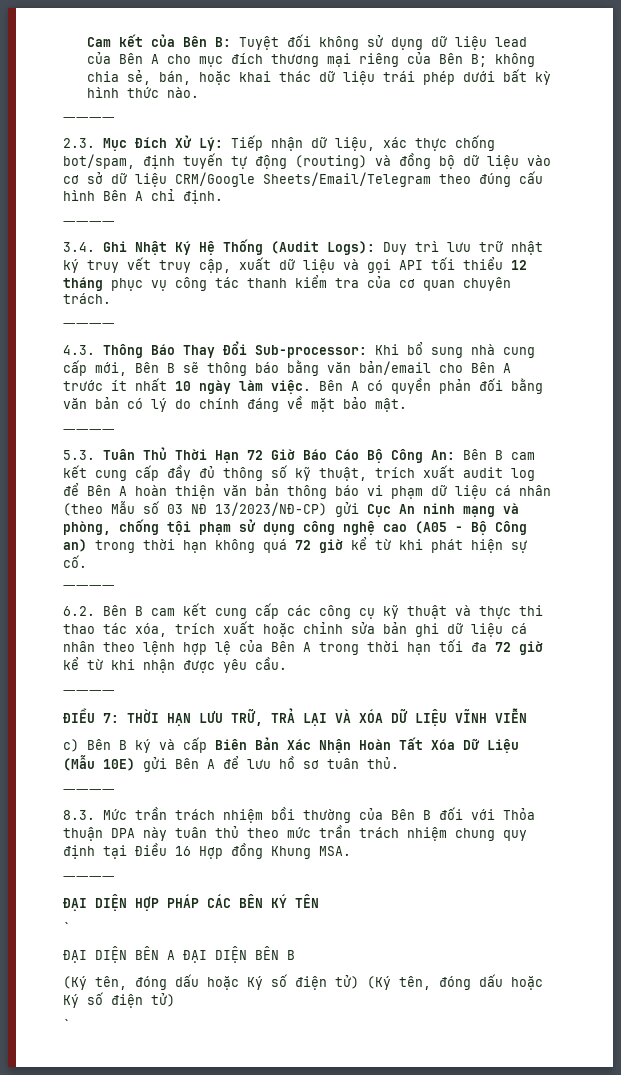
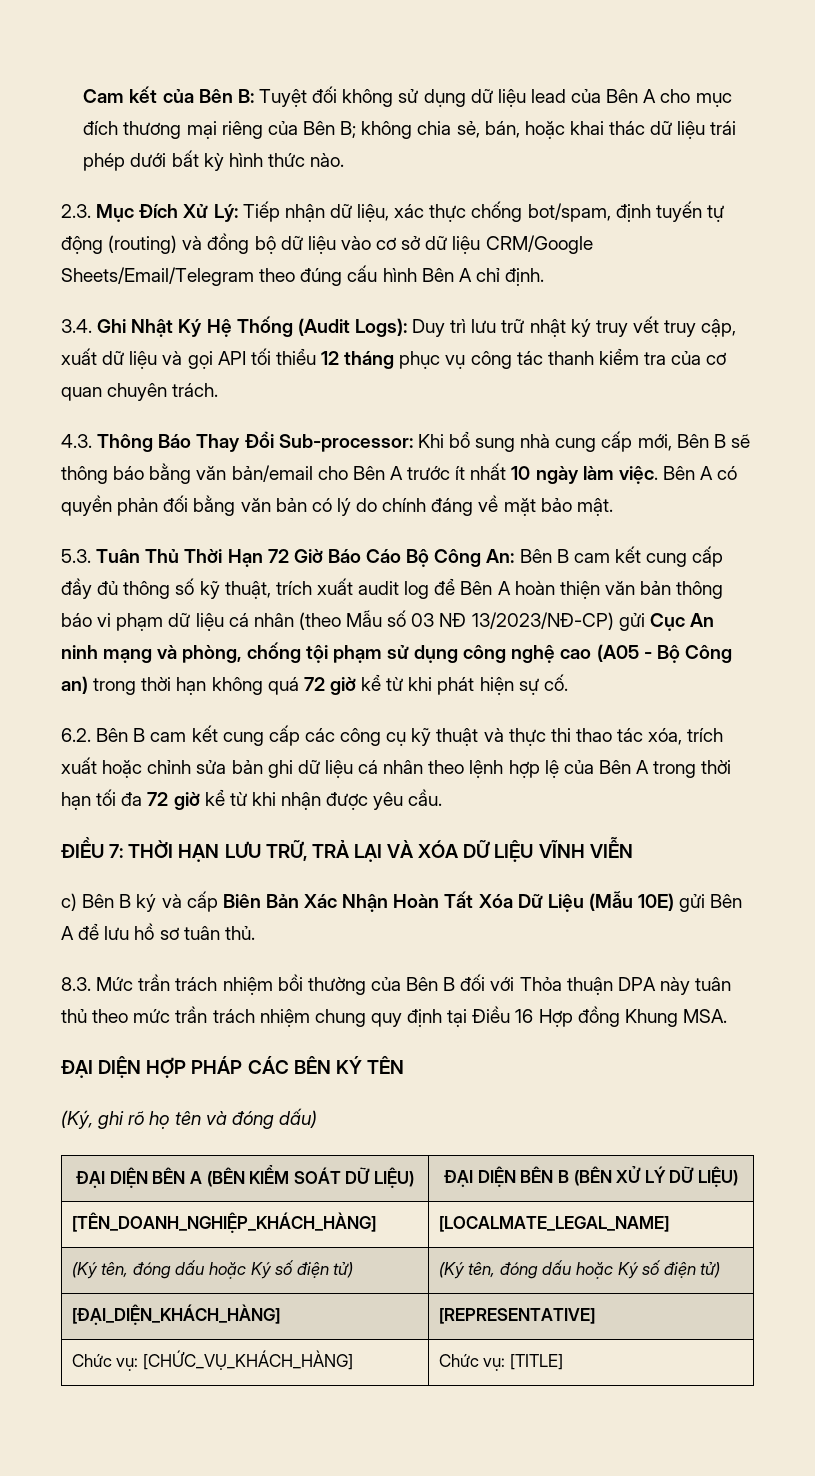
  Cam kết của Bên B: Tuyệt đối không sử dụng dữ liệu lead của Bên A cho mục đích thương mại riêng của Bên B; không chia sẻ, bán, hoặc khai thác dữ liệu trái phép dưới bất kỳ hình thức nào.
- ――――
  2.3. Mục Đích Xử Lý: Tiếp nhận dữ liệu, xác thực chống bot/spam, định tuyến tự động (routing) và đồng bộ dữ liệu vào cơ sở dữ liệu CRM/Google Sheets/Email/Telegram theo đúng cấu hình Bên A chỉ định.
- ――――
  3.4. Ghi Nhật Ký Hệ Thống (Audit Logs): Duy trì lưu trữ nhật ký truy vết truy cập, xuất dữ liệu và gọi API tối thiểu 12 tháng phục vụ công tác thanh kiểm tra của cơ quan chuyên trách.
- ――――
  Bên A có quyền phản đối bằng văn bản có lý do chính đáng về mặt bảo mật.
- ――――
  Bên B cam kết cung cấp đầy đủ thông số kỹ thuật, trích xuất audit log để Bên A hoàn thiện văn bản thông báo vi phạm dữ liệu cá nhân (theo Mẫu số 03 NĐ 13/2023/NĐ-CP) gửi Cục An ninh mạng và phòng, chống tội phạm sử dụng công nghệ cao (A05 - Bộ Công an) trong thời hạn không quá 72 giờ kể từ khi phát hiện sự cố.
- ――――
  6.2. Bên B cam kết cung cấp các công cụ kỹ thuật và thực thi thao tác xóa, trích xuất hoặc chỉnh sửa bản ghi dữ liệu cá nhân theo lệnh hợp lệ của Bên A trong thời hạn tối đa 72 giờ kể từ khi nhận được yêu cầu.
- ――――
  c) Bên B ký và cấp Biên Bản Xác Nhận Hoàn Tất Xóa Dữ Liệu (Mẫu 10E) gửi Bên A để lưu hồ sơ tuân thủ.
- ――――
  8.3. Mức trần trách nhiệm bồi thường của Bên B đối với Thỏa thuận DPA này tuân thủ theo mức trần trách nhiệm chung quy định tại Điều 16 Hợp đồng Khung MSA.
- ――――
  ĐẠI DIỆN HỢP PHÁP CÁC BÊN KÝ TÊN
- `
- ĐẠI DIỆN BÊN A ĐẠI DIỆN BÊN B
- (Ký tên, đóng dấu hoặc Ký số điện tử) (Ký tên, đóng dấu hoặc Ký số điện tử)
- `
+ (Ký, ghi rõ họ tên và đóng dấu)
+ ĐẠI DIỆN BÊN A (BÊN KIỂM SOÁT DỮ LIỆU) | ĐẠI DIỆN BÊN B (BÊN XỬ LÝ DỮ LIỆU)
+ [TÊN_DOANH_NGHIỆP_KHÁCH_HÀNG] | [LOCALMATE_LEGAL_NAME]
+ (Ký tên, đóng dấu hoặc Ký số điện tử) | (Ký tên, đóng dấu hoặc Ký số điện tử)
+ [ĐẠI_DIỆN_KHÁCH_HÀNG] | [REPRESENTATIVE]
+ Chức vụ: [CHỨC_VỤ_KHÁCH_HÀNG] | Chức vụ: [TITLE]

